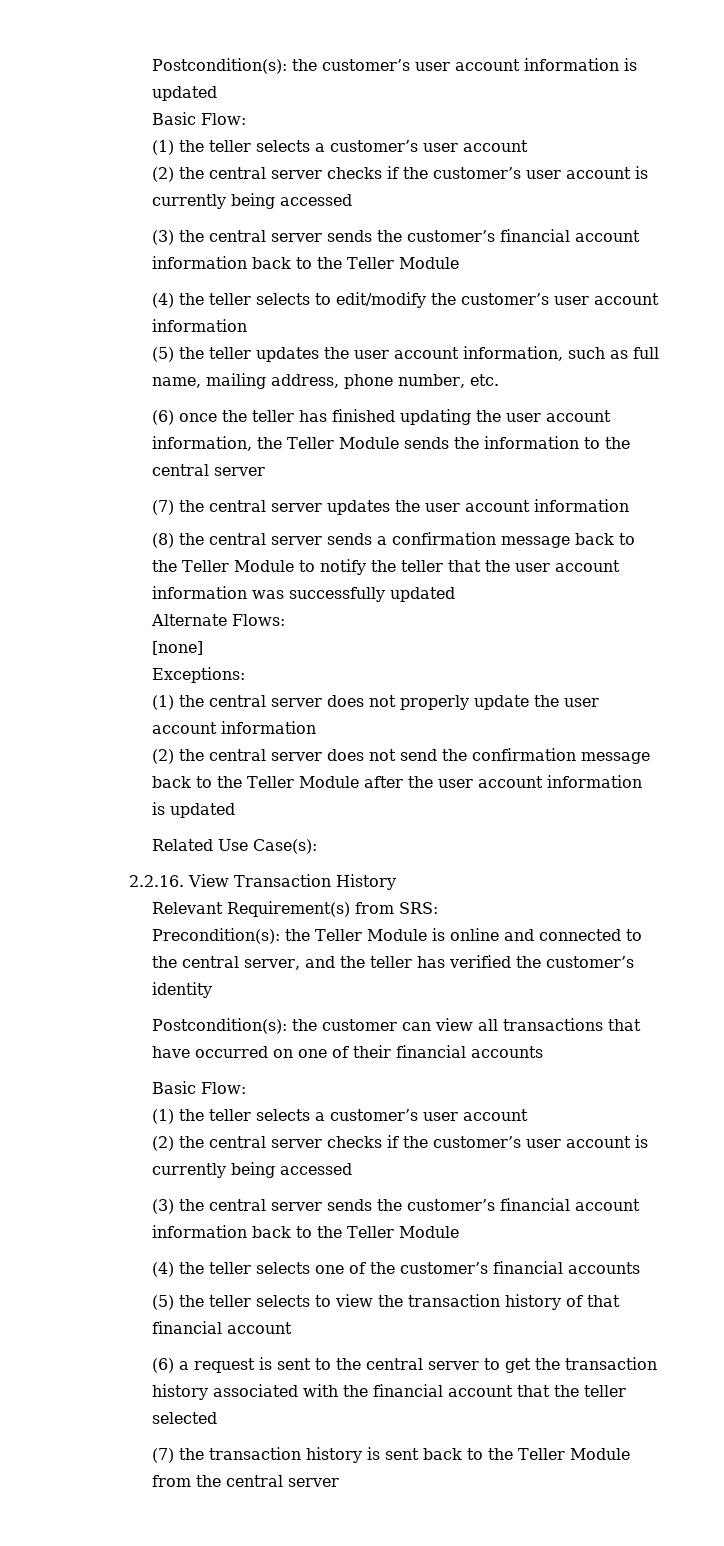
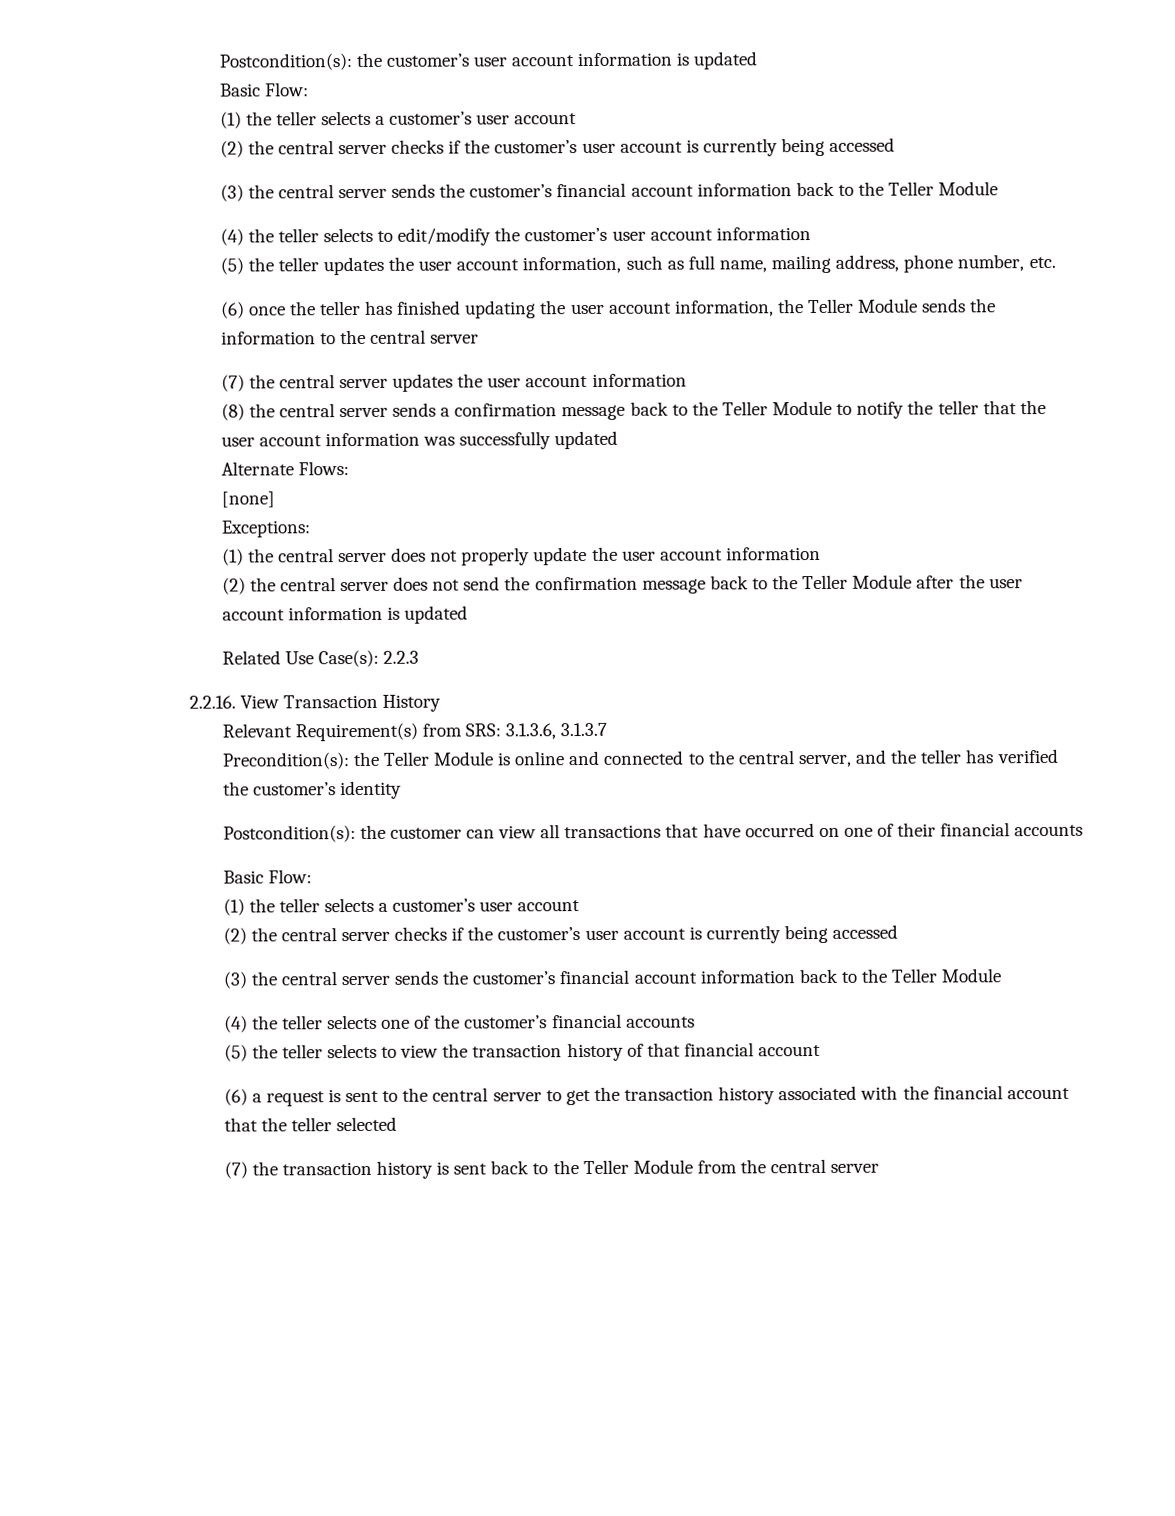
- Related Use Case(s):
+ Related Use Case(s): 2.2.3
- Relevant Requirement(s) from SRS:
+ Relevant Requirement(s) from SRS: 3.1.3.6, 3.1.3.7

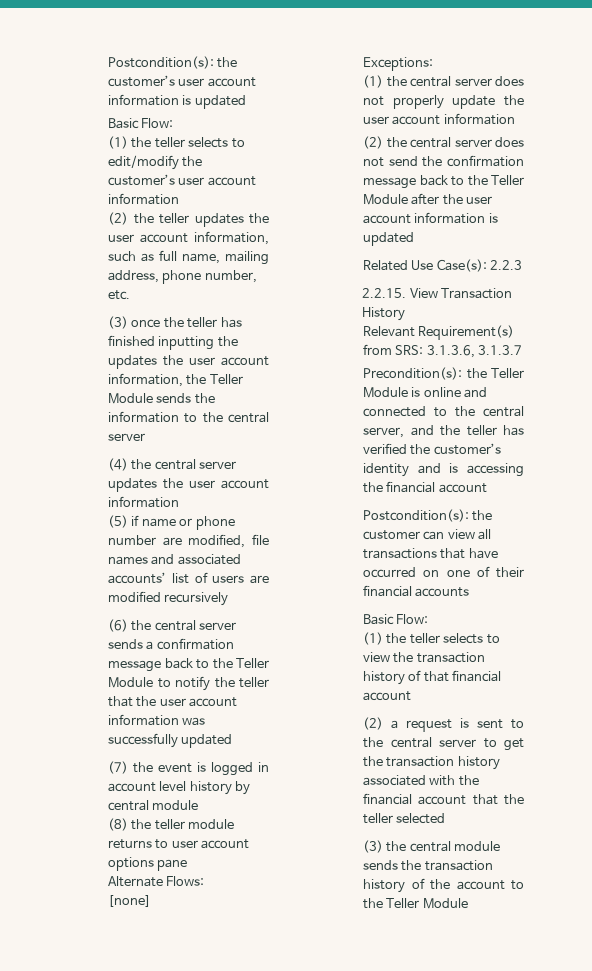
  Postcondition(s): the customer’s user account information is updated
  Basic Flow:
- (1) the teller selects a customer’s user account
- (2) the central server checks if the customer’s user account is currently being accessed
- (3) the central server sends the customer’s financial account information back to the Teller Module
- (4) the teller selects to edit/modify the customer’s user account information
+ (1) the teller selects to edit/modify the customer’s user account information
- (5) the teller updates the user account information, such as full name, mailing address, phone number, etc.
+ (2) the teller updates the user account information, such as full name, mailing address, phone number, etc.
- (6) once the teller has finished updating the user account information, the Teller Module sends the information to the central server
+ (3) once the teller has finished inputting the updates the user account information, the Teller Module sends the information to the central server
- (7) the central server updates the user account information
+ (4) the central server updates the user account information
- (8) the central server sends a confirmation message back to the Teller Module to notify the teller that the user account information was successfully updated
+ (5) if name or phone number are modified, file names and associated accounts’ list of users are modified recursively
+ (6) the central server sends a confirmation message back to the Teller Module to notify the teller that the user account information was successfully updated
+ (7) the event is logged in account level history by central module
+ (8) the teller module returns to user account options pane
- 2.2.16. View Transaction History
+ 2.2.15. View Transaction History
- Precondition(s): the Teller Module is online and connected to the central server, and the teller has verified the customer’s identity
+ Precondition(s): the Teller Module is online and connected to the central server, and the teller has verified the customer’s identity and is accessing the financial account
  Postcondition(s): the customer can view all transactions that have occurred on one of their financial accounts
  Basic Flow:
- (1) the teller selects a customer’s user account
- (2) the central server checks if the customer’s user account is currently being accessed
- (3) the central server sends the customer’s financial account information back to the Teller Module
- (4) the teller selects one of the customer’s financial accounts
- (5) the teller selects to view the transaction history of that financial account
+ (1) the teller selects to view the transaction history of that financial account
- (6) a request is sent to the central server to get the transaction history associated with the financial account that the teller selected
+ (2) a request is sent to the central server to get the transaction history associated with the financial account that the teller selected
- (7) the transaction history is sent back to the Teller Module from the central server
+ (3) the central module sends the transaction history of the account to the Teller Module

